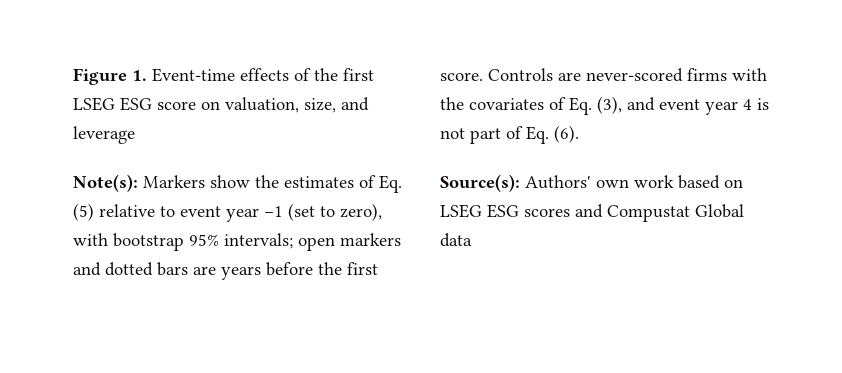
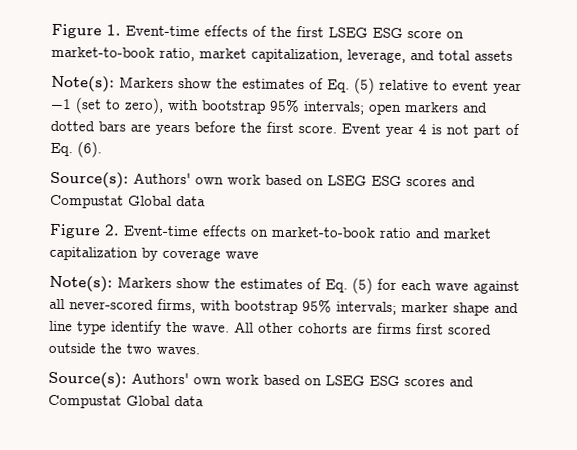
- Figure 1. Event-time effects of the first LSEG ESG score on valuation, size, and leverage
+ Figure 1. Event-time effects of the first LSEG ESG score on market-to-book ratio, market capitalization, leverage, and total assets
- Controls are never-scored firms with the covariates of Eq. (3), and event year 4 is not part of Eq. (6).
+ Event year 4 is not part of Eq. (6).
+ Figure 2. Event-time effects on market-to-book ratio and market capitalization by coverage wave
+ Note(s): Markers show the estimates of Eq. (5) for each wave against all never-scored firms, with bootstrap 95% intervals; marker shape and line type identify the wave. All other cohorts are firms first scored outside the two waves.
+ Source(s): Authors' own work based on LSEG ESG scores and Compustat Global data

